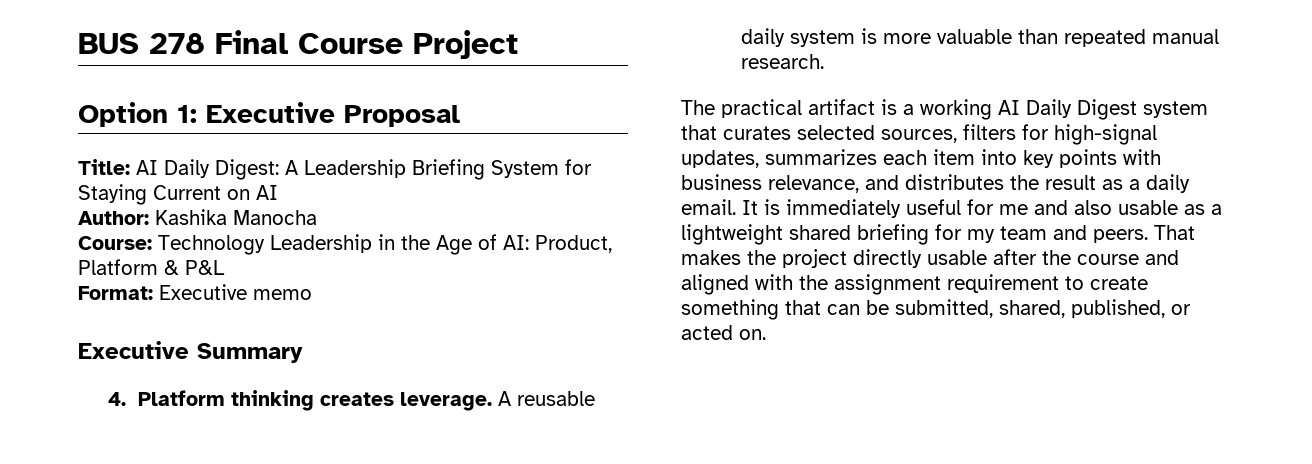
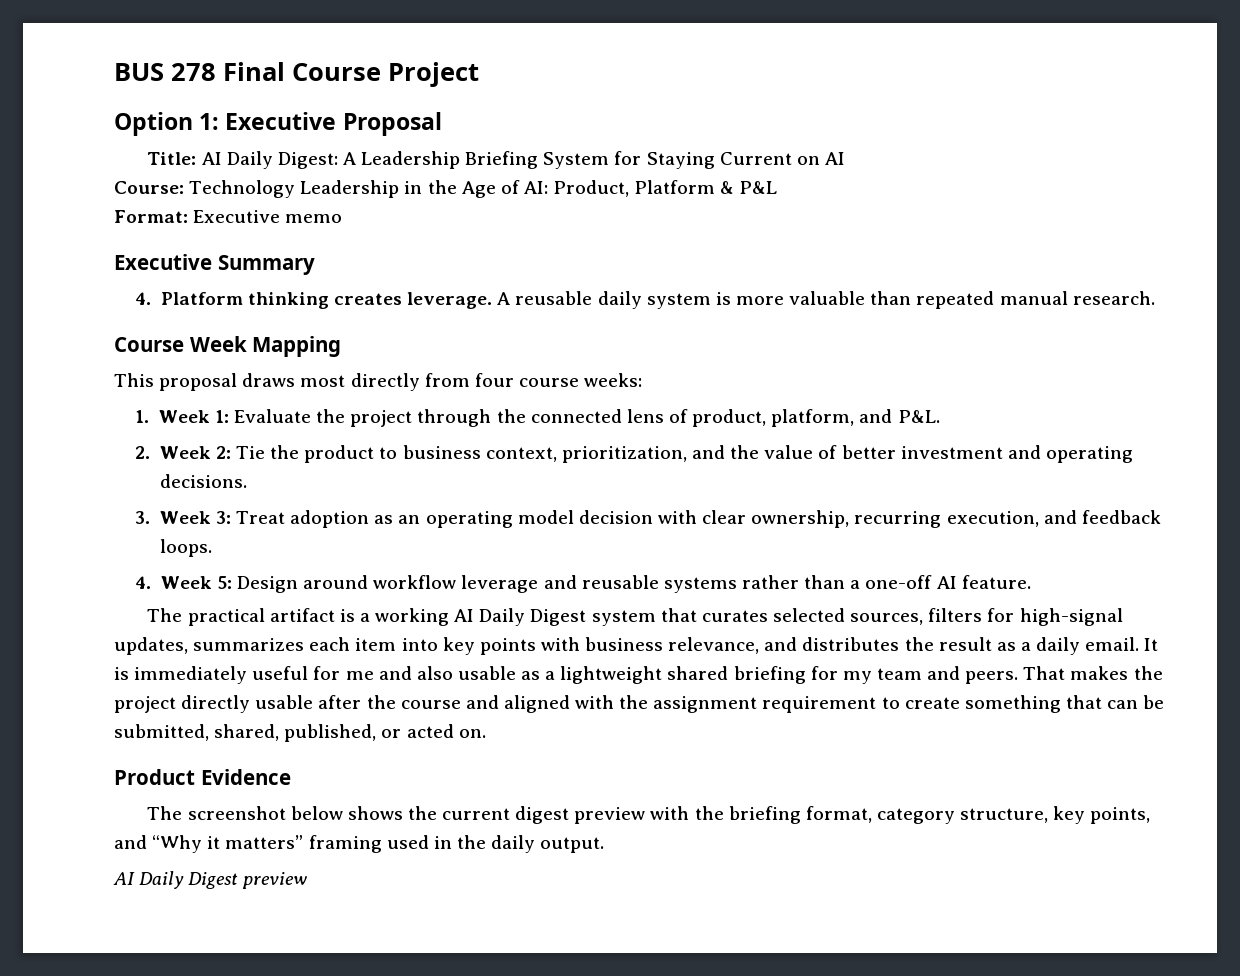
- Author: Kashika Manocha
+ Course Week Mapping
+ This proposal draws most directly from four course weeks:
+ 1. Week 1: Evaluate the project through the connected lens of product, platform, and P&L.
+ 2. Week 2: Tie the product to business context, prioritization, and the value of better investment and operating decisions.
+ 3. Week 3: Treat adoption as an operating model decision with clear ownership, recurring execution, and feedback loops.
+ 4. Week 5: Design around workflow leverage and reusable systems rather than a one-off AI feature.
+ Product Evidence
+ The screenshot below shows the current digest preview with the briefing format, category structure, key points, and “Why it matters” framing used in the daily output.
+ AI Daily Digest preview

